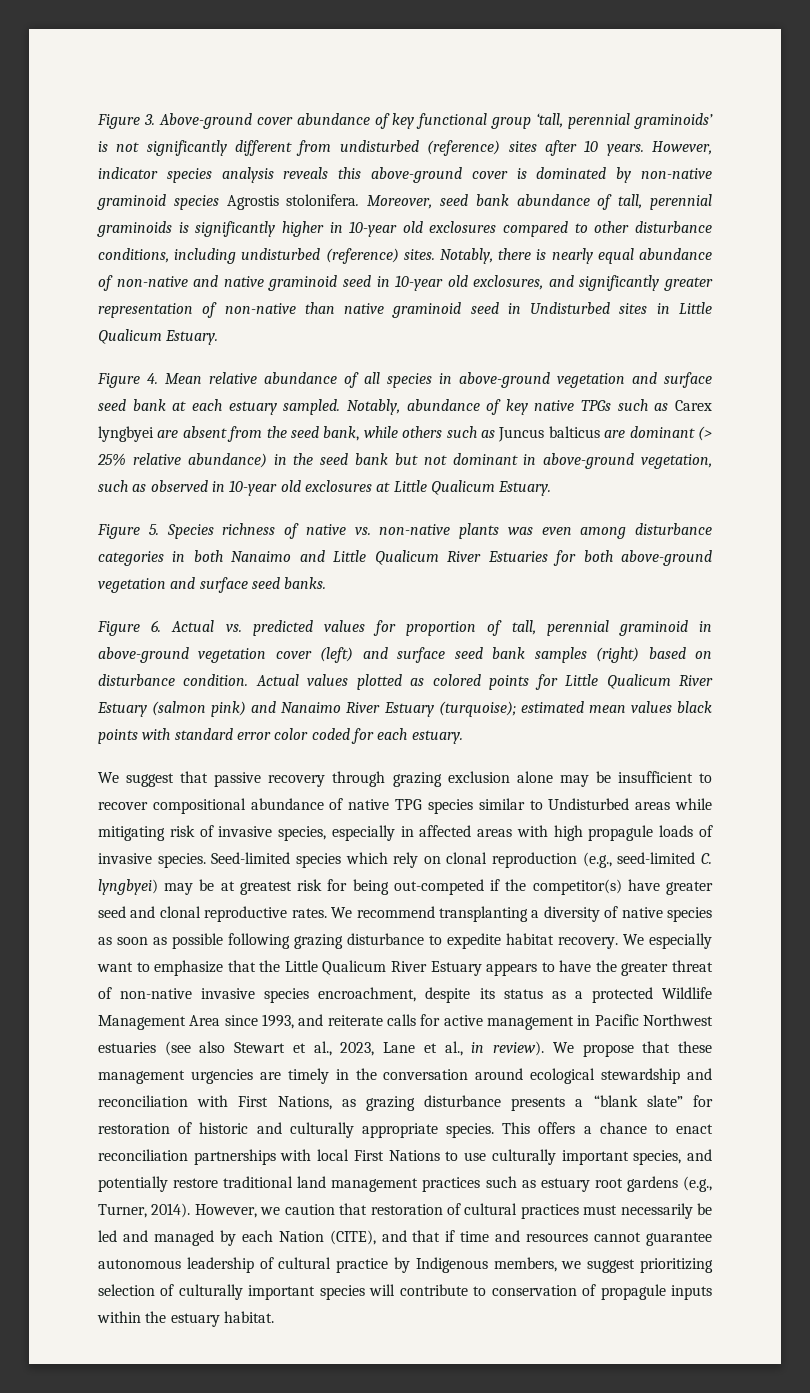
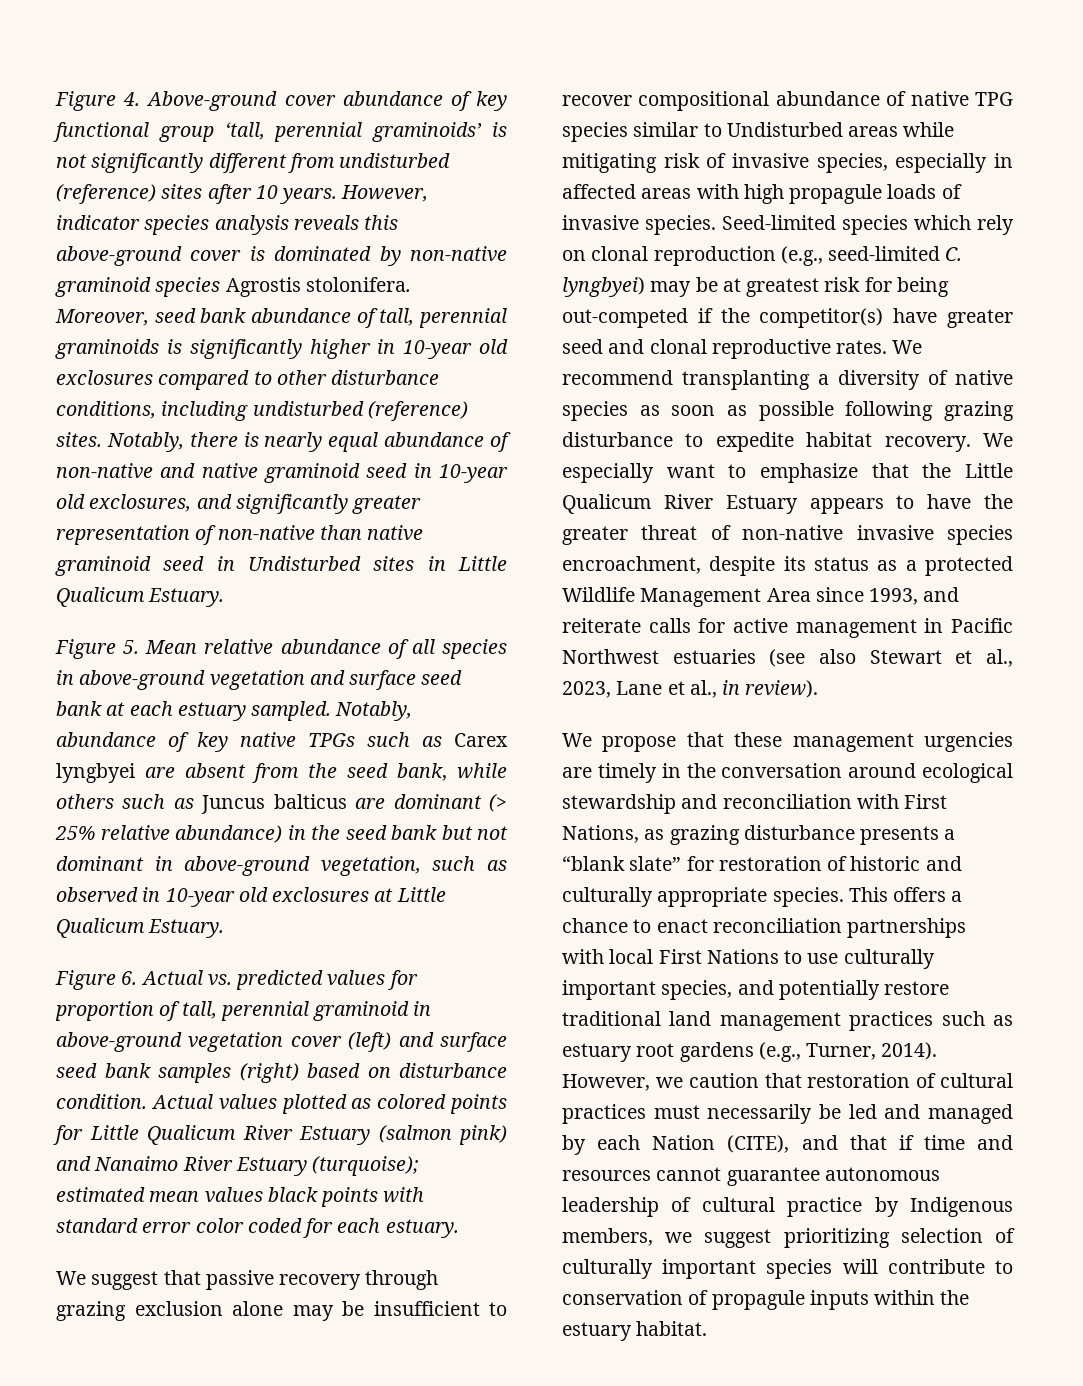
- Figure 3. Above-ground cover abundance of key functional group ‘tall, perennial graminoids’ is not significantly different from undisturbed (reference) sites after 10 years.
+ Figure 4. Above-ground cover abundance of key functional group ‘tall, perennial graminoids’ is not significantly different from undisturbed (reference) sites after 10 years.
- Figure 4. Mean relative abundance of all species in above-ground vegetation and surface seed bank at each estuary sampled.
+ Figure 5. Mean relative abundance of all species in above-ground vegetation and surface seed bank at each estuary sampled.
- Figure 5. Species richness of native vs. non-native plants was even among disturbance categories in both Nanaimo and Little Qualicum River Estuaries for both above-ground vegetation and surface seed banks.
- We especially want to emphasize that the Little Qualicum River Estuary appears to have the greater threat of non-native invasive species encroachment, despite its status as a protected Wildlife Management Area since 1993, and reiterate calls for active management in Pacific Northwest estuaries (see also Stewart et al., 2023, Lane et al., in review). We propose that these management urgencies are timely in the conversation around ecological stewardship and reconciliation with First Nations, as grazing disturbance presents a “blank slate” for restoration of historic and culturally appropriate species.
+ We especially want to emphasize that the Little Qualicum River Estuary appears to have the greater threat of non-native invasive species encroachment, despite its status as a protected Wildlife Management Area since 1993, and reiterate calls for active management in Pacific Northwest estuaries (see also Stewart et al., 2023, Lane et al., in review).
+ We propose that these management urgencies are timely in the conversation around ecological stewardship and reconciliation with First Nations, as grazing disturbance presents a “blank slate” for restoration of historic and culturally appropriate species.

